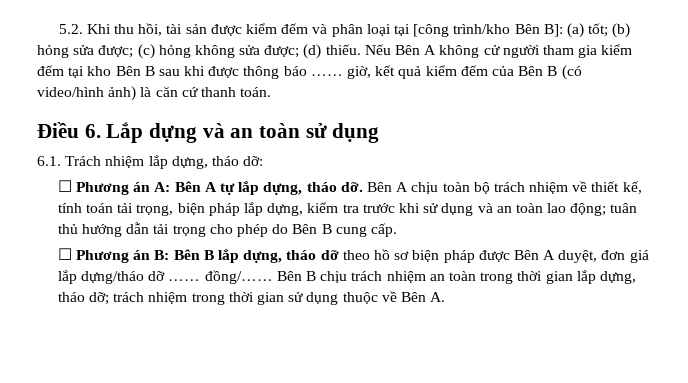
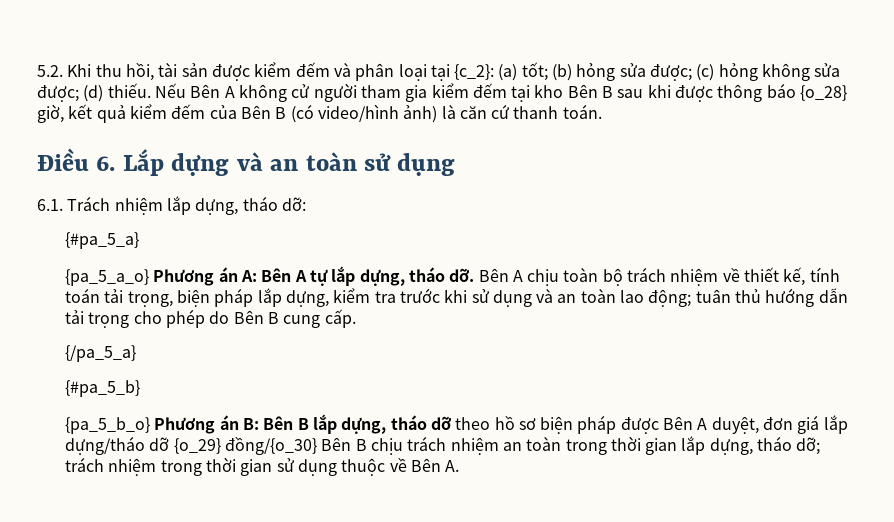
- 5.2. Khi thu hồi, tài sản được kiểm đếm và phân loại tại [công trình/kho Bên B]: (a) tốt; (b) hỏng sửa được; (c) hỏng không sửa được; (d) thiếu.
+ 5.2. Khi thu hồi, tài sản được kiểm đếm và phân loại tại {c_2}: (a) tốt; (b) hỏng sửa được; (c) hỏng không sửa được; (d) thiếu.
- Nếu Bên A không cử người tham gia kiểm đếm tại kho Bên B sau khi được thông báo …… giờ, kết quả kiểm đếm của Bên B (có video/hình ảnh) là căn cứ thanh toán.
+ Nếu Bên A không cử người tham gia kiểm đếm tại kho Bên B sau khi được thông báo {o_28} giờ, kết quả kiểm đếm của Bên B (có video/hình ảnh) là căn cứ thanh toán.
- ☐ Phương án A: Bên A tự lắp dựng, tháo dỡ.
+ {#pa_5_a}
+ {pa_5_a_o} Phương án A: Bên A tự lắp dựng, tháo dỡ.
- ☐ Phương án B: Bên B lắp dựng, tháo dỡ theo hồ sơ biện pháp được Bên A duyệt, đơn giá lắp dựng/tháo dỡ …… đồng/…… Bên B chịu trách nhiệm an toàn trong thời gian lắp dựng, tháo dỡ; trách nhiệm trong thời gian sử dụng thuộc về Bên A.
+ {/pa_5_a}
+ {#pa_5_b}
+ {pa_5_b_o} Phương án B: Bên B lắp dựng, tháo dỡ theo hồ sơ biện pháp được Bên A duyệt, đơn giá lắp dựng/tháo dỡ {o_29} đồng/{o_30} Bên B chịu trách nhiệm an toàn trong thời gian lắp dựng, tháo dỡ; trách nhiệm trong thời gian sử dụng thuộc về Bên A.

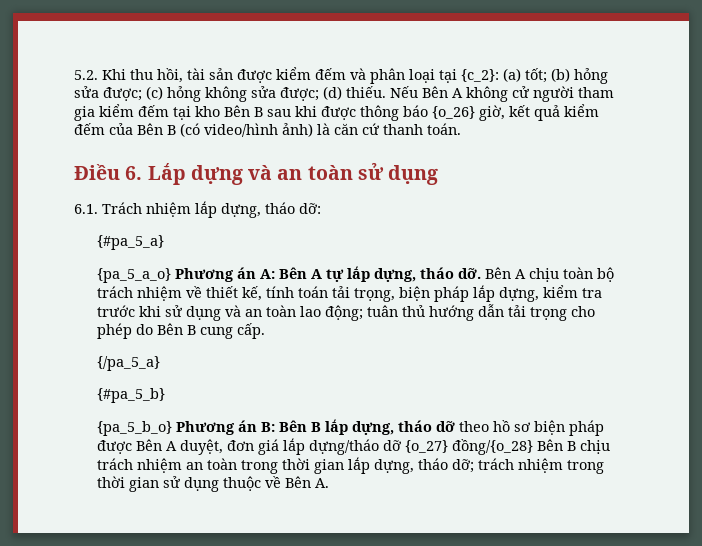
- Nếu Bên A không cử người tham gia kiểm đếm tại kho Bên B sau khi được thông báo {o_28} giờ, kết quả kiểm đếm của Bên B (có video/hình ảnh) là căn cứ thanh toán.
+ Nếu Bên A không cử người tham gia kiểm đếm tại kho Bên B sau khi được thông báo {o_26} giờ, kết quả kiểm đếm của Bên B (có video/hình ảnh) là căn cứ thanh toán.
- {pa_5_b_o} Phương án B: Bên B lắp dựng, tháo dỡ theo hồ sơ biện pháp được Bên A duyệt, đơn giá lắp dựng/tháo dỡ {o_29} đồng/{o_30} Bên B chịu trách nhiệm an toàn trong thời gian lắp dựng, tháo dỡ; trách nhiệm trong thời gian sử dụng thuộc về Bên A.
+ {pa_5_b_o} Phương án B: Bên B lắp dựng, tháo dỡ theo hồ sơ biện pháp được Bên A duyệt, đơn giá lắp dựng/tháo dỡ {o_27} đồng/{o_28} Bên B chịu trách nhiệm an toàn trong thời gian lắp dựng, tháo dỡ; trách nhiệm trong thời gian sử dụng thuộc về Bên A.

